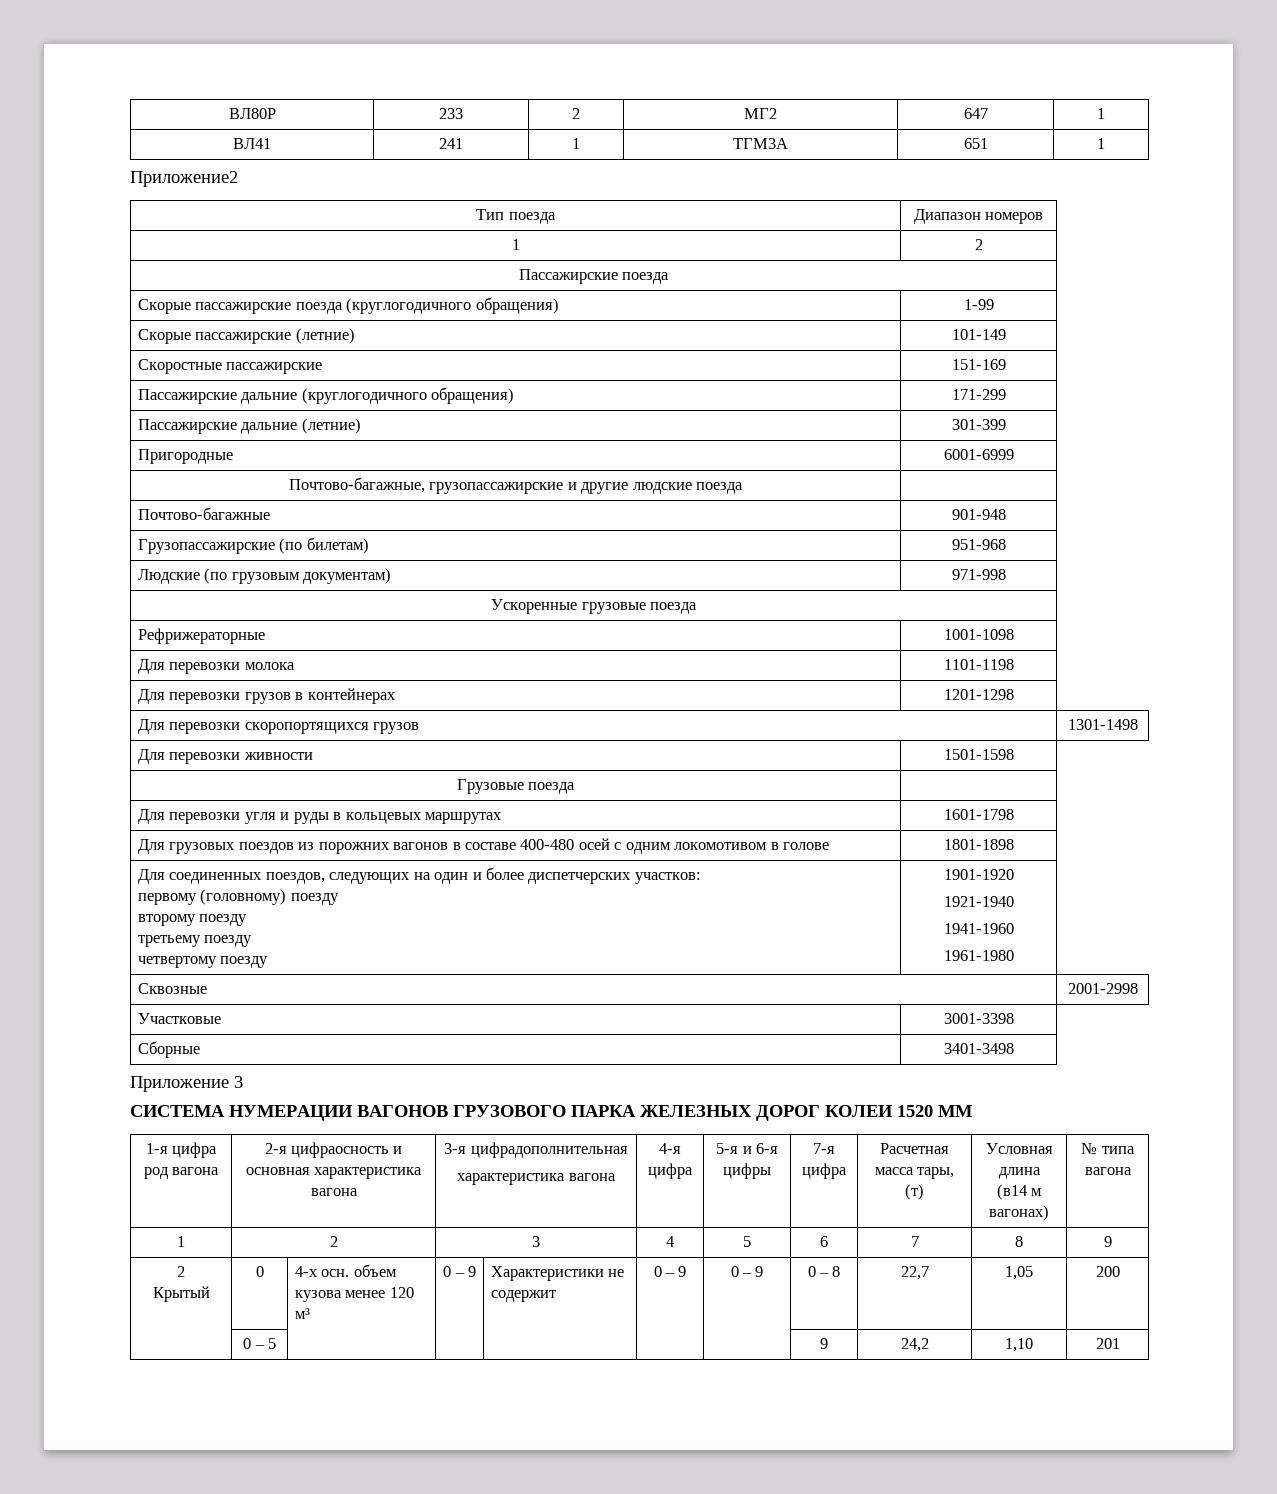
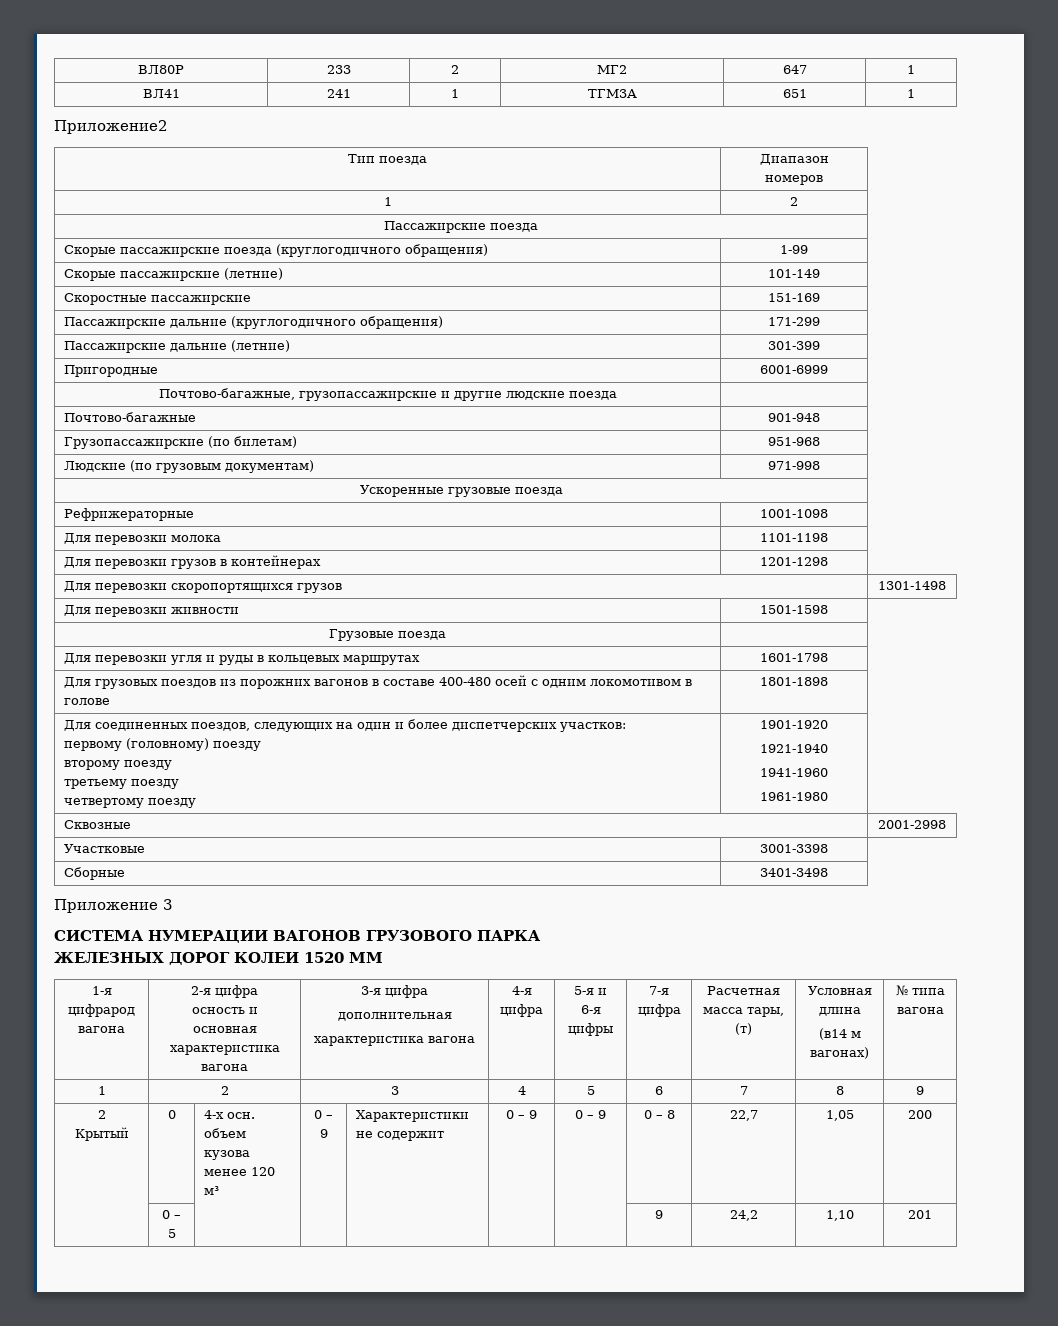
- СИСТЕМА НУМЕРАЦИИ ВАГОНОВ ГРУЗОВОГО ПАРКА ЖЕЛЕЗНЫХ ДОРОГ КОЛЕИ 1520 ММ
+ СИСТЕМА НУМЕРАЦИИ ВАГОНОВ ГРУЗОВОГО ПАРКА
+ ЖЕЛЕЗНЫХ ДОРОГ КОЛЕИ 1520 ММ
- 1-я цифра род вагона | 2-я цифраосность и основная характеристика вагона | 3-я цифрадополнительная
+ 1-я цифрарод вагона | 2-я цифра
+ осность и основная характеристика вагона | 3-я цифра
+ дополнительная

